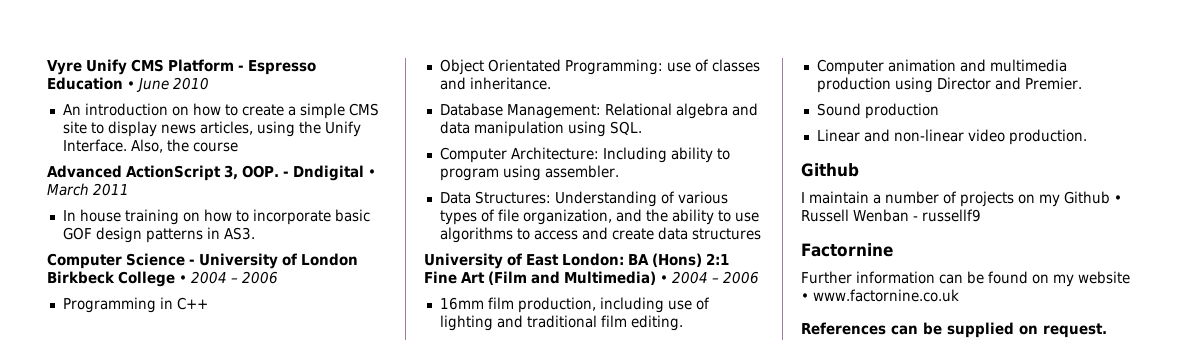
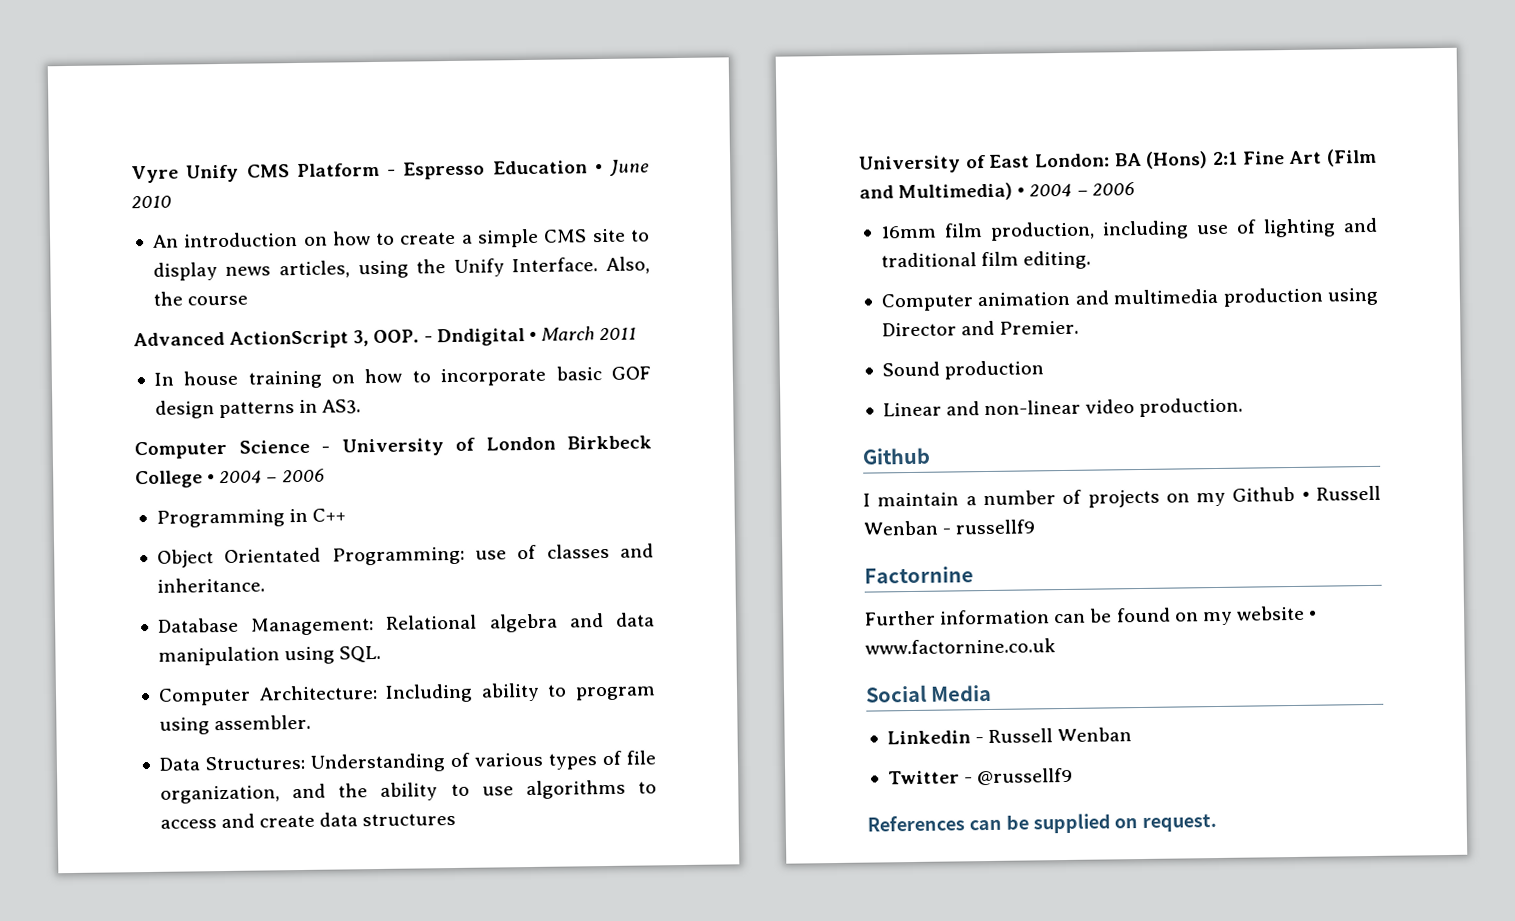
+ Social Media
+ Linkedin - Russell Wenban
+ Twitter - @russellf9

